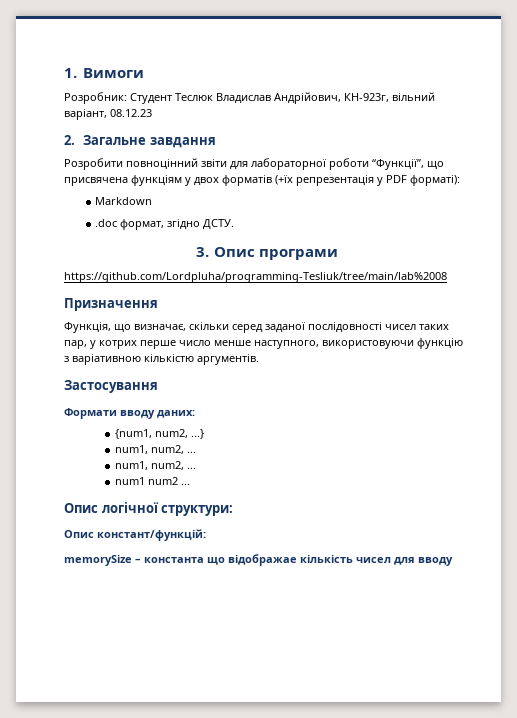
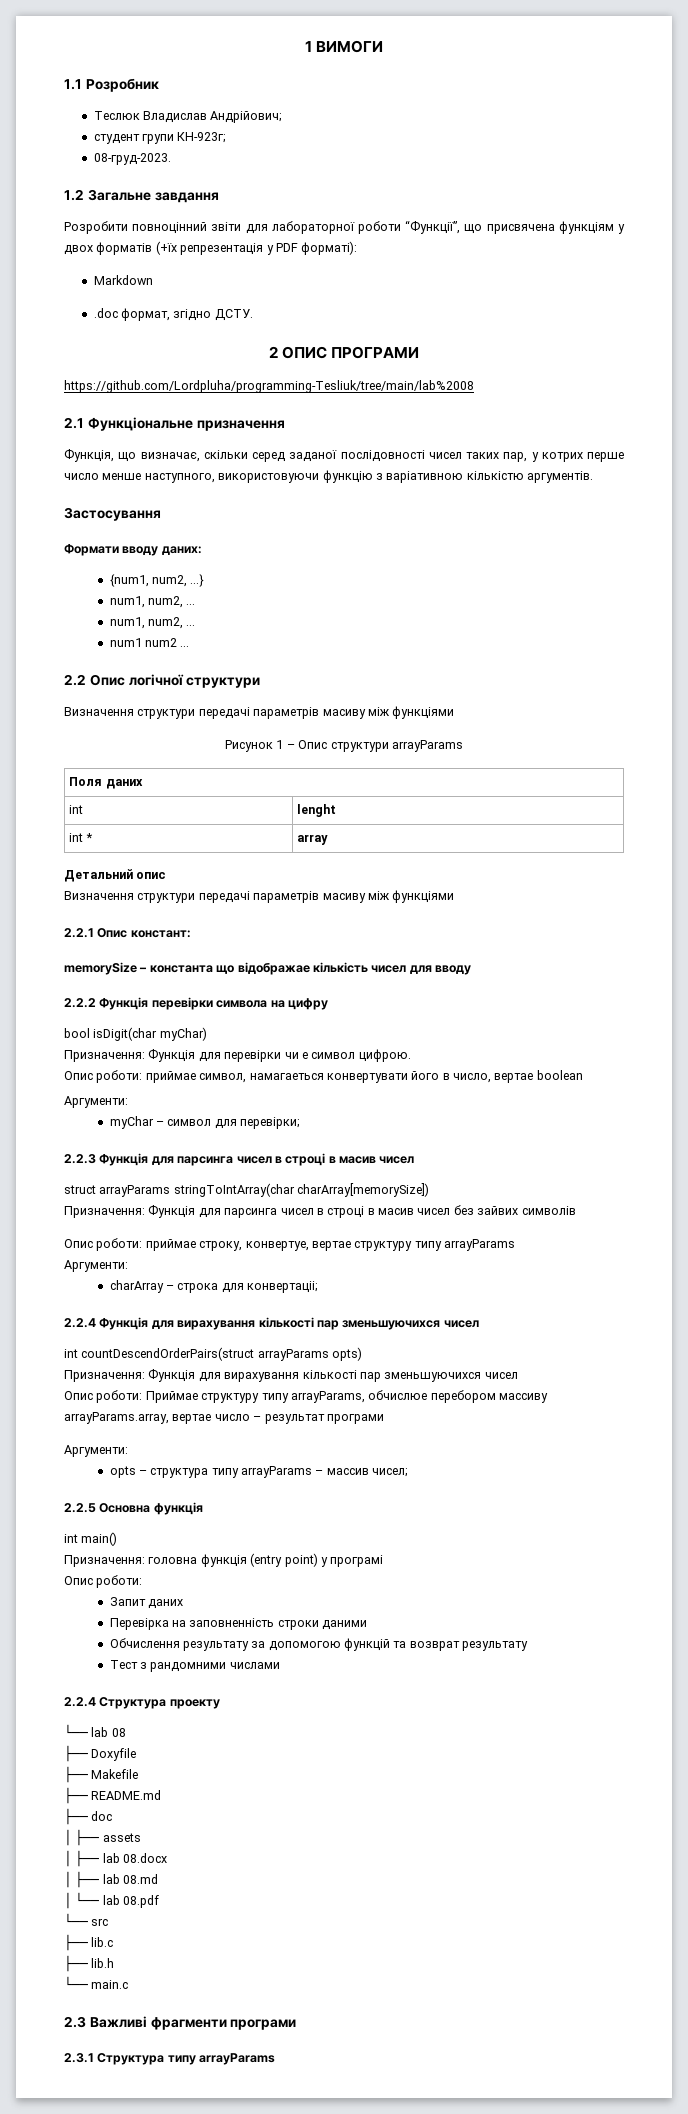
- 1. Вимоги
- Розробник: Студент Теслюк Владислав Андрiйович, КН-923г, вiльний варiант, 08.12.23
- 2. Загальне завдання
+ 1 ВИМОГИ
+ 1.1 Розробник
+ Теслюк Владислав Андрiйович;
+ студент групи КН-923г;
+ 08-груд-2023.
+ 1.2 Загальне завдання
- 3. Опис програми
+ 2 ОПИС ПРОГРАМИ
  https://github.com/Lordpluha/programming-Tesliuk/tree/main/lab%2008
- Призначення
+ 2.1 Функціональне призначення
- Опис логічної структури:
- Опис констант/функцiй:
+ 2.2 Опис логічної структури
+ Визначення структури передачі параметрів масиву між функціями
+ Рисунок 1 – Опис структури arrayParams
+ Поля даних
+ int | lenght
+ int * | array
+ Детальний опис
+ Визначення структури передачі параметрів масиву між функціями
+ 2.2.1 Опис констант:
+ 2.2.2 Функція перевiрки символа на цифру
+ bool isDigit(char myChar)
+ Призначення: Функцiя для перевiрки чи е символ цифрою.
+ Опис роботи: приймае символ, намагаеться конвертувати його в число, вертае boolean
+ Аргументи:
+ myChar – символ для перевiрки;
+ 2.2.3 Функцiя для парсинга чисел в строцi в масив чисел
+ struct arrayParams stringToIntArray(char charArray[memorySize])
+ Призначення: Функцiя для парсинга чисел в строцi в масив чисел без зайвих символiв
+ Опис роботи: приймае строку, конвертуе, вертае структуру типу arrayParams
+ Аргументи:
+ charArray – строка для конвертацii;
+ 2.2.4 Функцiя для вирахування кiлькостi пар зменьшуючихся чисел
+ int countDescendOrderPairs(struct arrayParams opts)
+ Призначення: Функцiя для вирахування кiлькостi пар зменьшуючихся чисел
+ Опис роботи: Приймае структуру типу arrayParams, обчислюе перебором массиву arrayParams.array, вертае число – результат програми
+ Аргументи:
+ opts – структура типу arrayParams – массив чисел;
+ 2.2.5 Основна функція
+ int main()
+ Призначення: головна функцiя (entry point) у програмi
+ Опис роботи:
+ Запит даних
+ Перевiрка на заповненнiсть строки даними
+ Обчислення результату за допомогою функцiй та возврат результату
+ Тест з рандомними числами
+ 2.2.4 Структура проекту
+ └── lab 08
+ ├── Doxyfile
+ ├── Makefile
+ ├── README.md
+ ├── doc
+ │ ├── assets
+ │ ├── lab 08.docx
+ │ ├── lab 08.md
+ │ └── lab 08.pdf
+ └── src
+ ├── lib.c
+ ├── lib.h
+ └── main.c
+ 2.3 Важливі фрагменти програми
+ 2.3.1 Структура типу arrayParams

